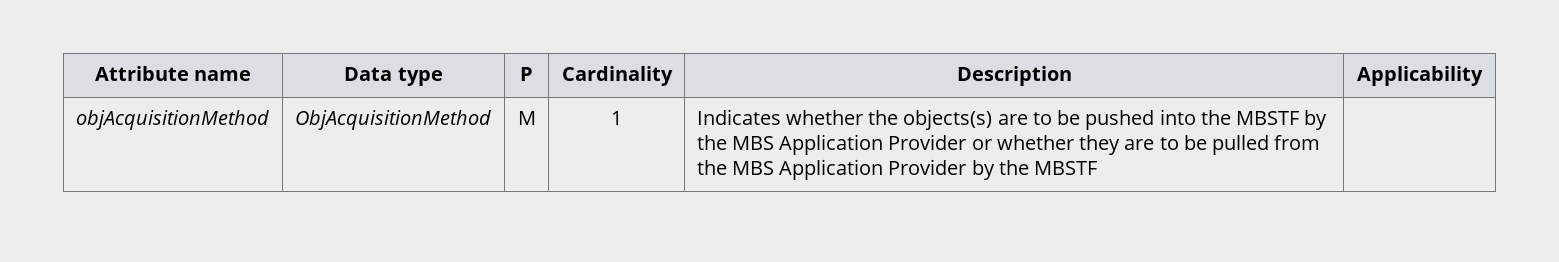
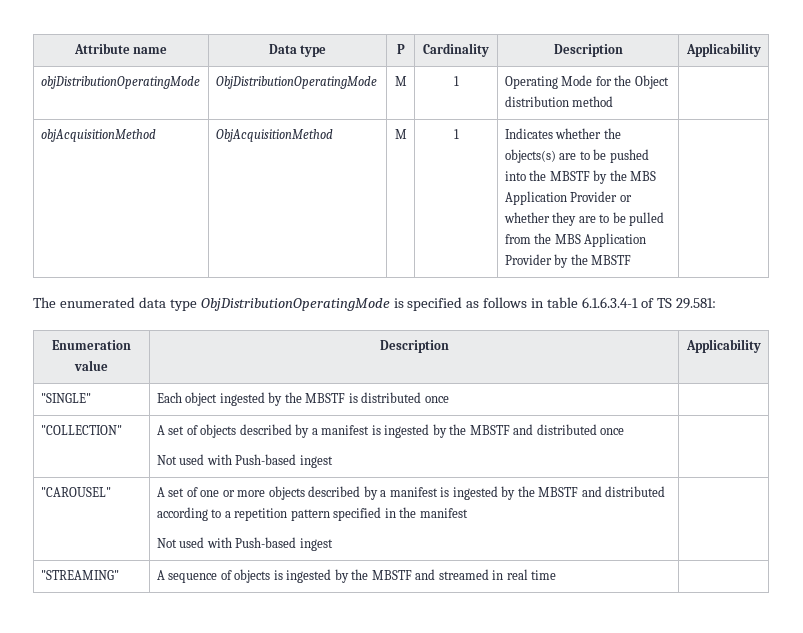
+ objDistributionOperatingMode | ObjDistributionOperatingMode | M | 1 | Operating Mode for the Object distribution method |
+ The enumerated data type ObjDistributionOperatingMode is specified as follows in table 6.1.6.3.4-1 of TS 29.581:
+ Enumeration value | Description | Applicability
+ "SINGLE" | Each object ingested by the MBSTF is distributed once |
+ "COLLECTION" | A set of objects described by a manifest is ingested by the MBSTF and distributed once
+ Not used with Push-based ingest |
+ "CAROUSEL" | A set of one or more objects described by a manifest is ingested by the MBSTF and distributed according to a repetition pattern specified in the manifest
+ Not used with Push-based ingest |
+ "STREAMING" | A sequence of objects is ingested by the MBSTF and streamed in real time |

